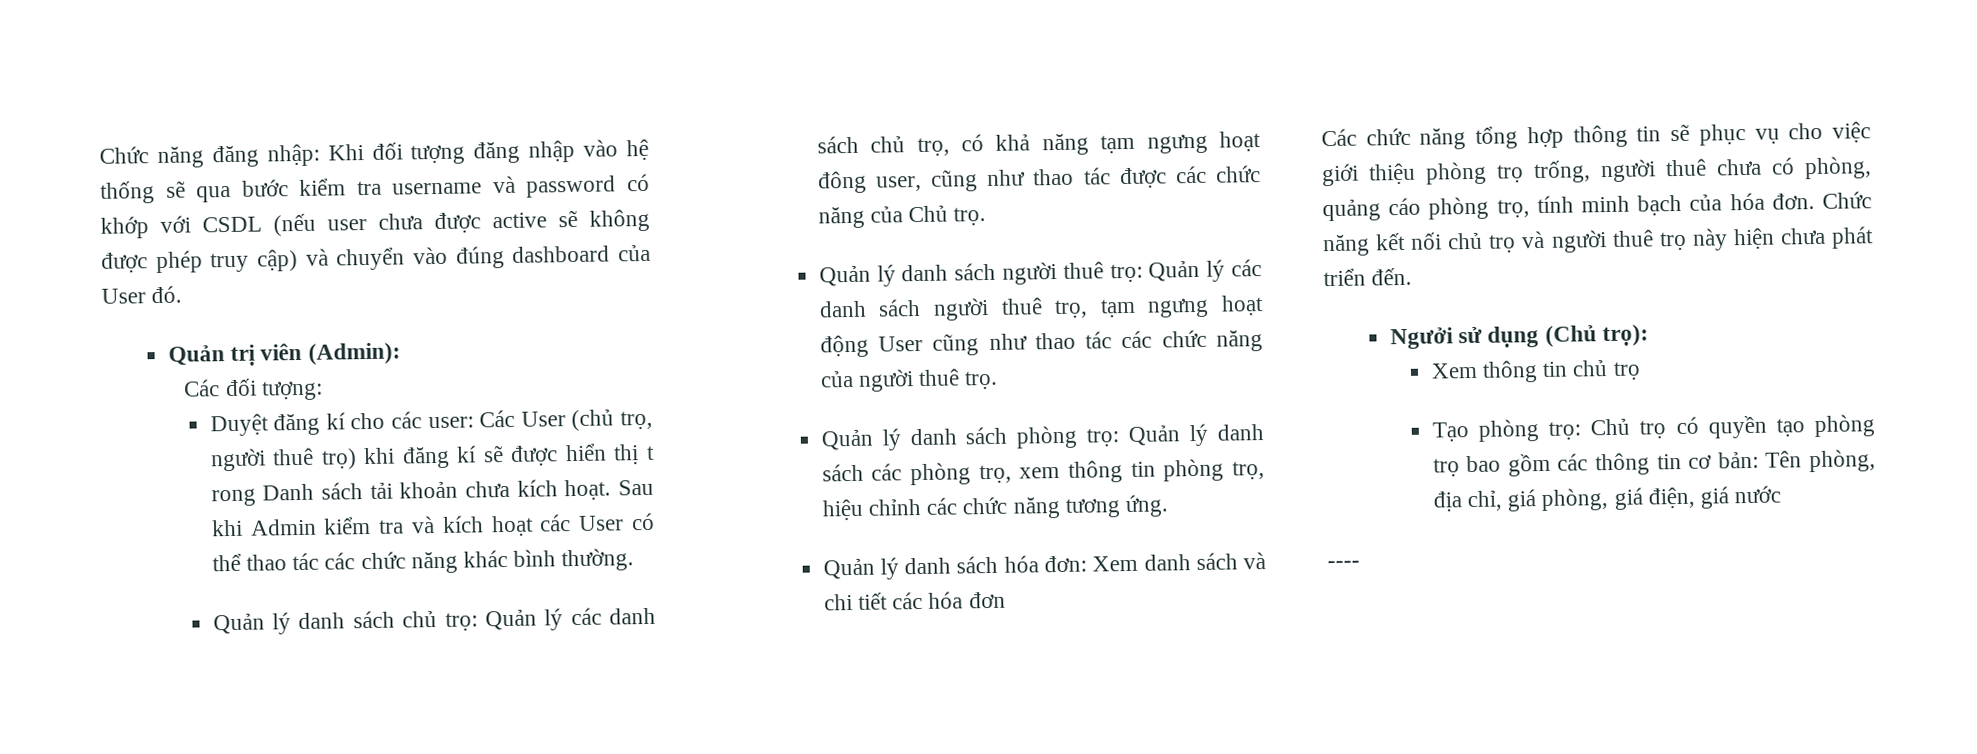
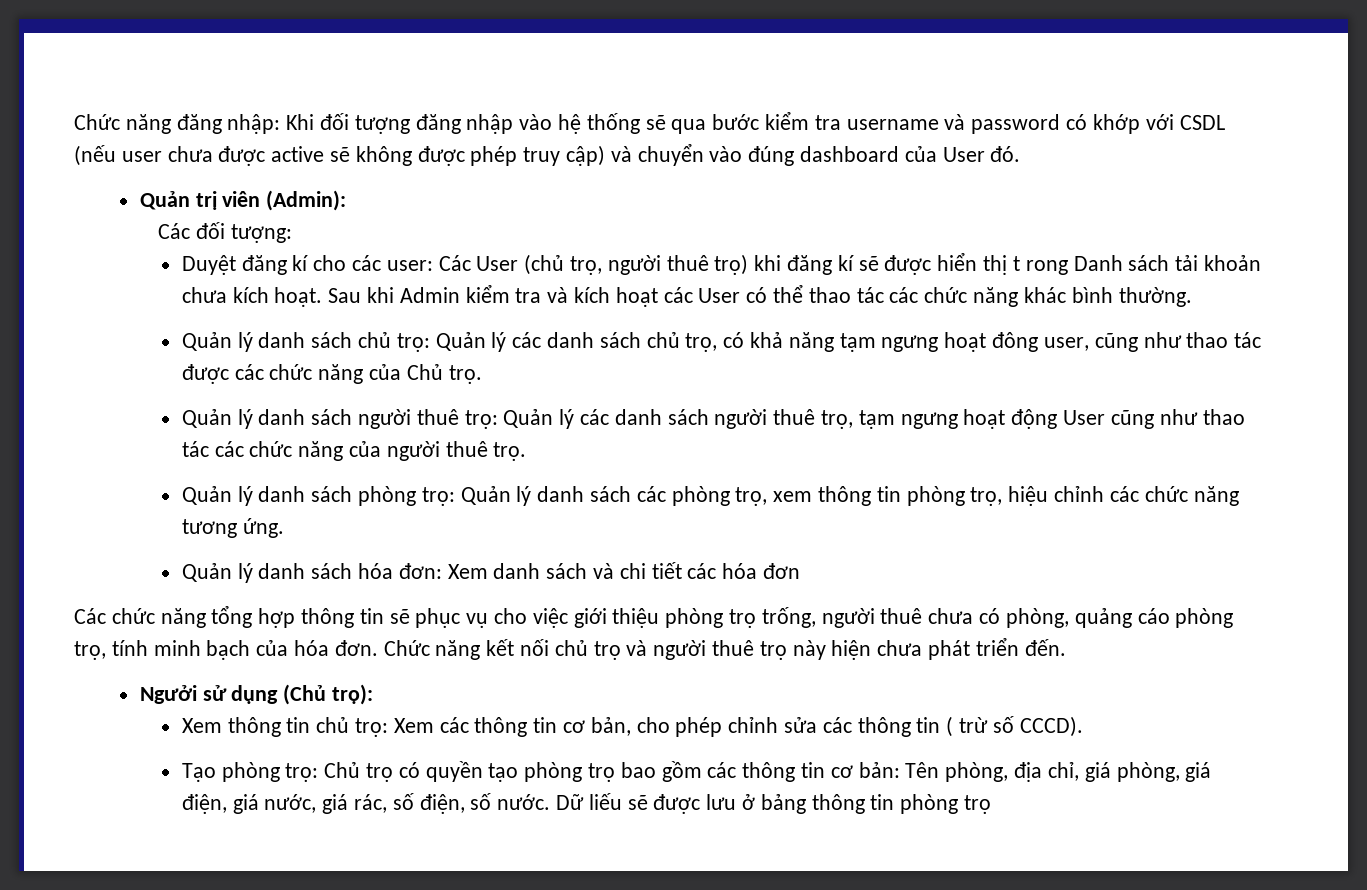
- Xem thông tin chủ trọ
+ Xem thông tin chủ trọ: Xem các thông tin cơ bản, cho phép chỉnh sửa các thông tin ( trừ số CCCD).
- Tạo phòng trọ: Chủ trọ có quyền tạo phòng trọ bao gồm các thông tin cơ bản: Tên phòng, địa chỉ, giá phòng, giá điện, giá nước
- ----
+ Tạo phòng trọ: Chủ trọ có quyền tạo phòng trọ bao gồm các thông tin cơ bản: Tên phòng, địa chỉ, giá phòng, giá điện, giá nước, giá rác, số điện, số nước. Dữ liếu sẽ được lưu ở bảng thông tin phòng trọ

